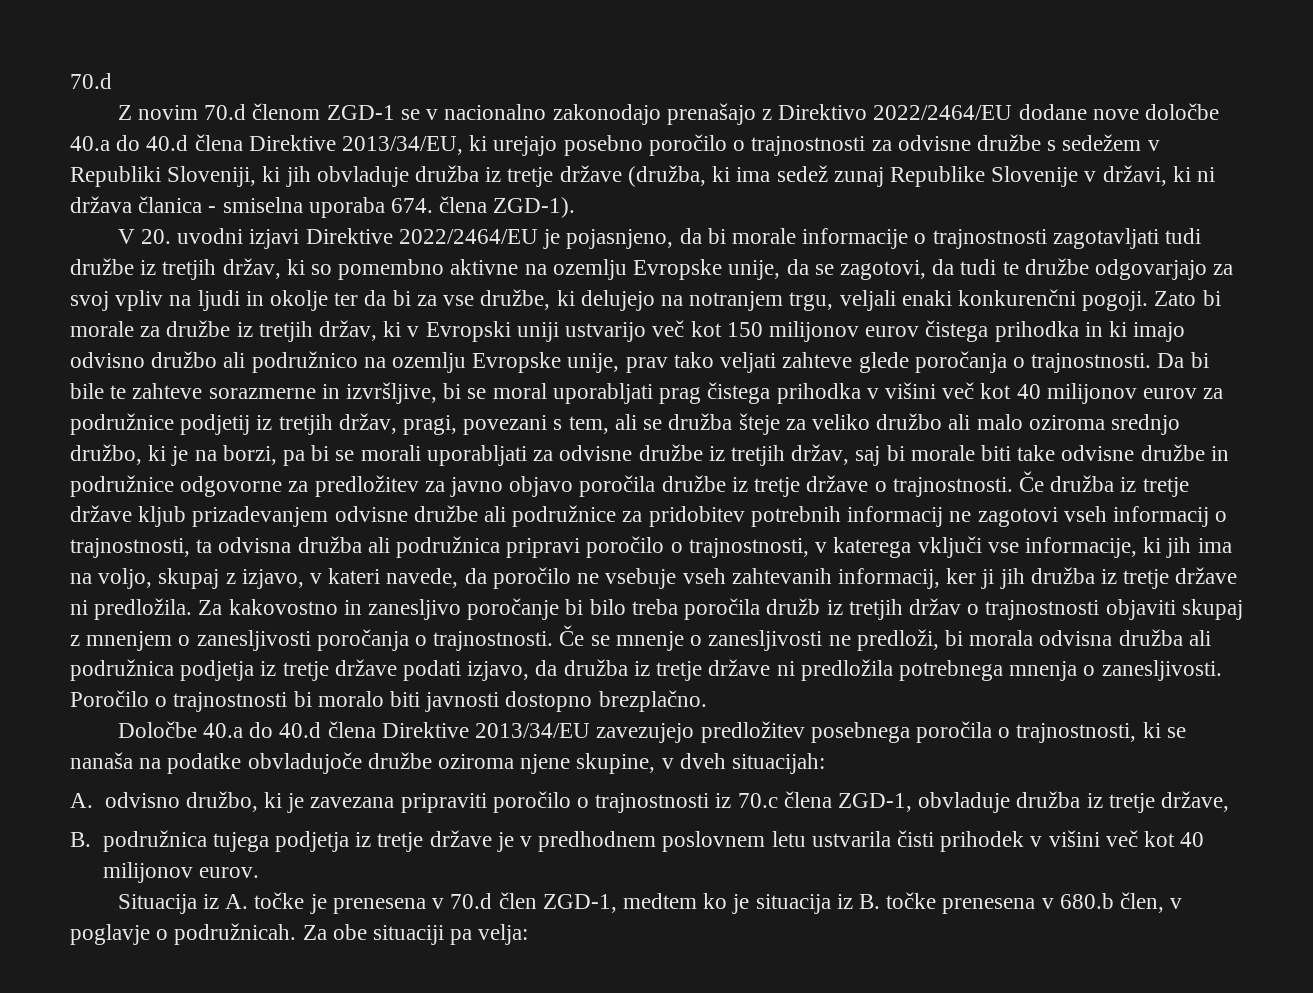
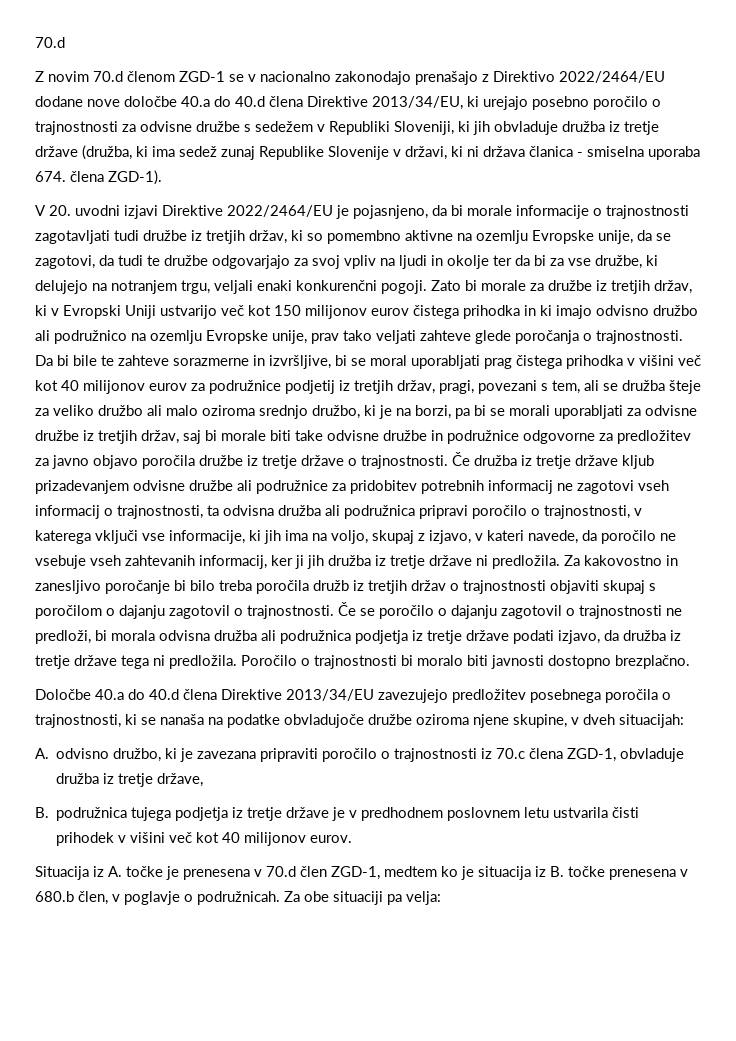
- Zato bi morale za družbe iz tretjih držav, ki v Evropski uniji ustvarijo več kot 150 milijonov eurov čistega prihodka in ki imajo odvisno družbo ali podružnico na ozemlju Evropske unije, prav tako veljati zahteve glede poročanja o trajnostnosti.
+ Zato bi morale za družbe iz tretjih držav, ki v Evropski Uniji ustvarijo več kot 150 milijonov eurov čistega prihodka in ki imajo odvisno družbo ali podružnico na ozemlju Evropske unije, prav tako veljati zahteve glede poročanja o trajnostnosti.
- Za kakovostno in zanesljivo poročanje bi bilo treba poročila družb iz tretjih držav o trajnostnosti objaviti skupaj z mnenjem o zanesljivosti poročanja o trajnostnosti. Če se mnenje o zanesljivosti ne predloži, bi morala odvisna družba ali podružnica podjetja iz tretje države podati izjavo, da družba iz tretje države ni predložila potrebnega mnenja o zanesljivosti.
+ Za kakovostno in zanesljivo poročanje bi bilo treba poročila družb iz tretjih držav o trajnostnosti objaviti skupaj s poročilom o dajanju zagotovil o trajnostnosti. Če se poročilo o dajanju zagotovil o trajnostnosti ne predloži, bi morala odvisna družba ali podružnica podjetja iz tretje države podati izjavo, da družba iz tretje države tega ni predložila.

